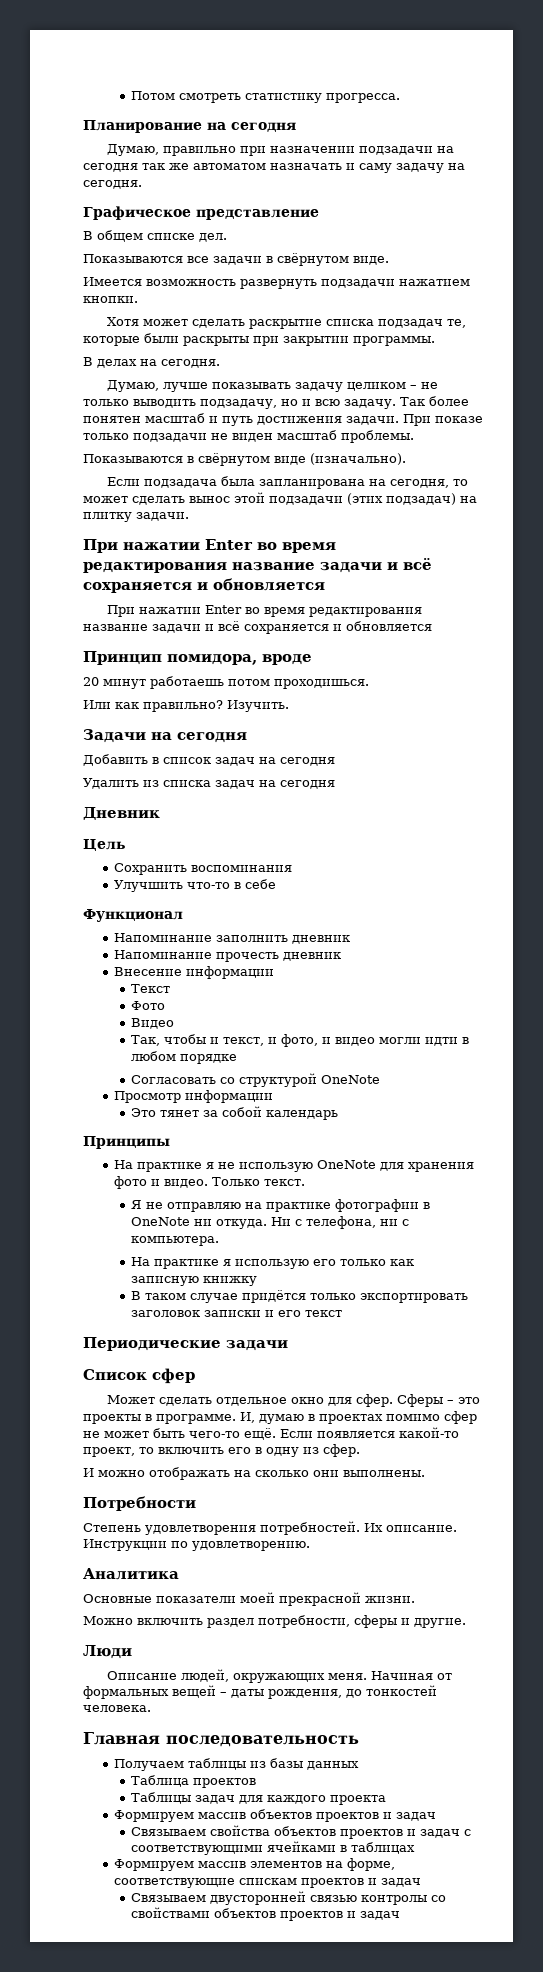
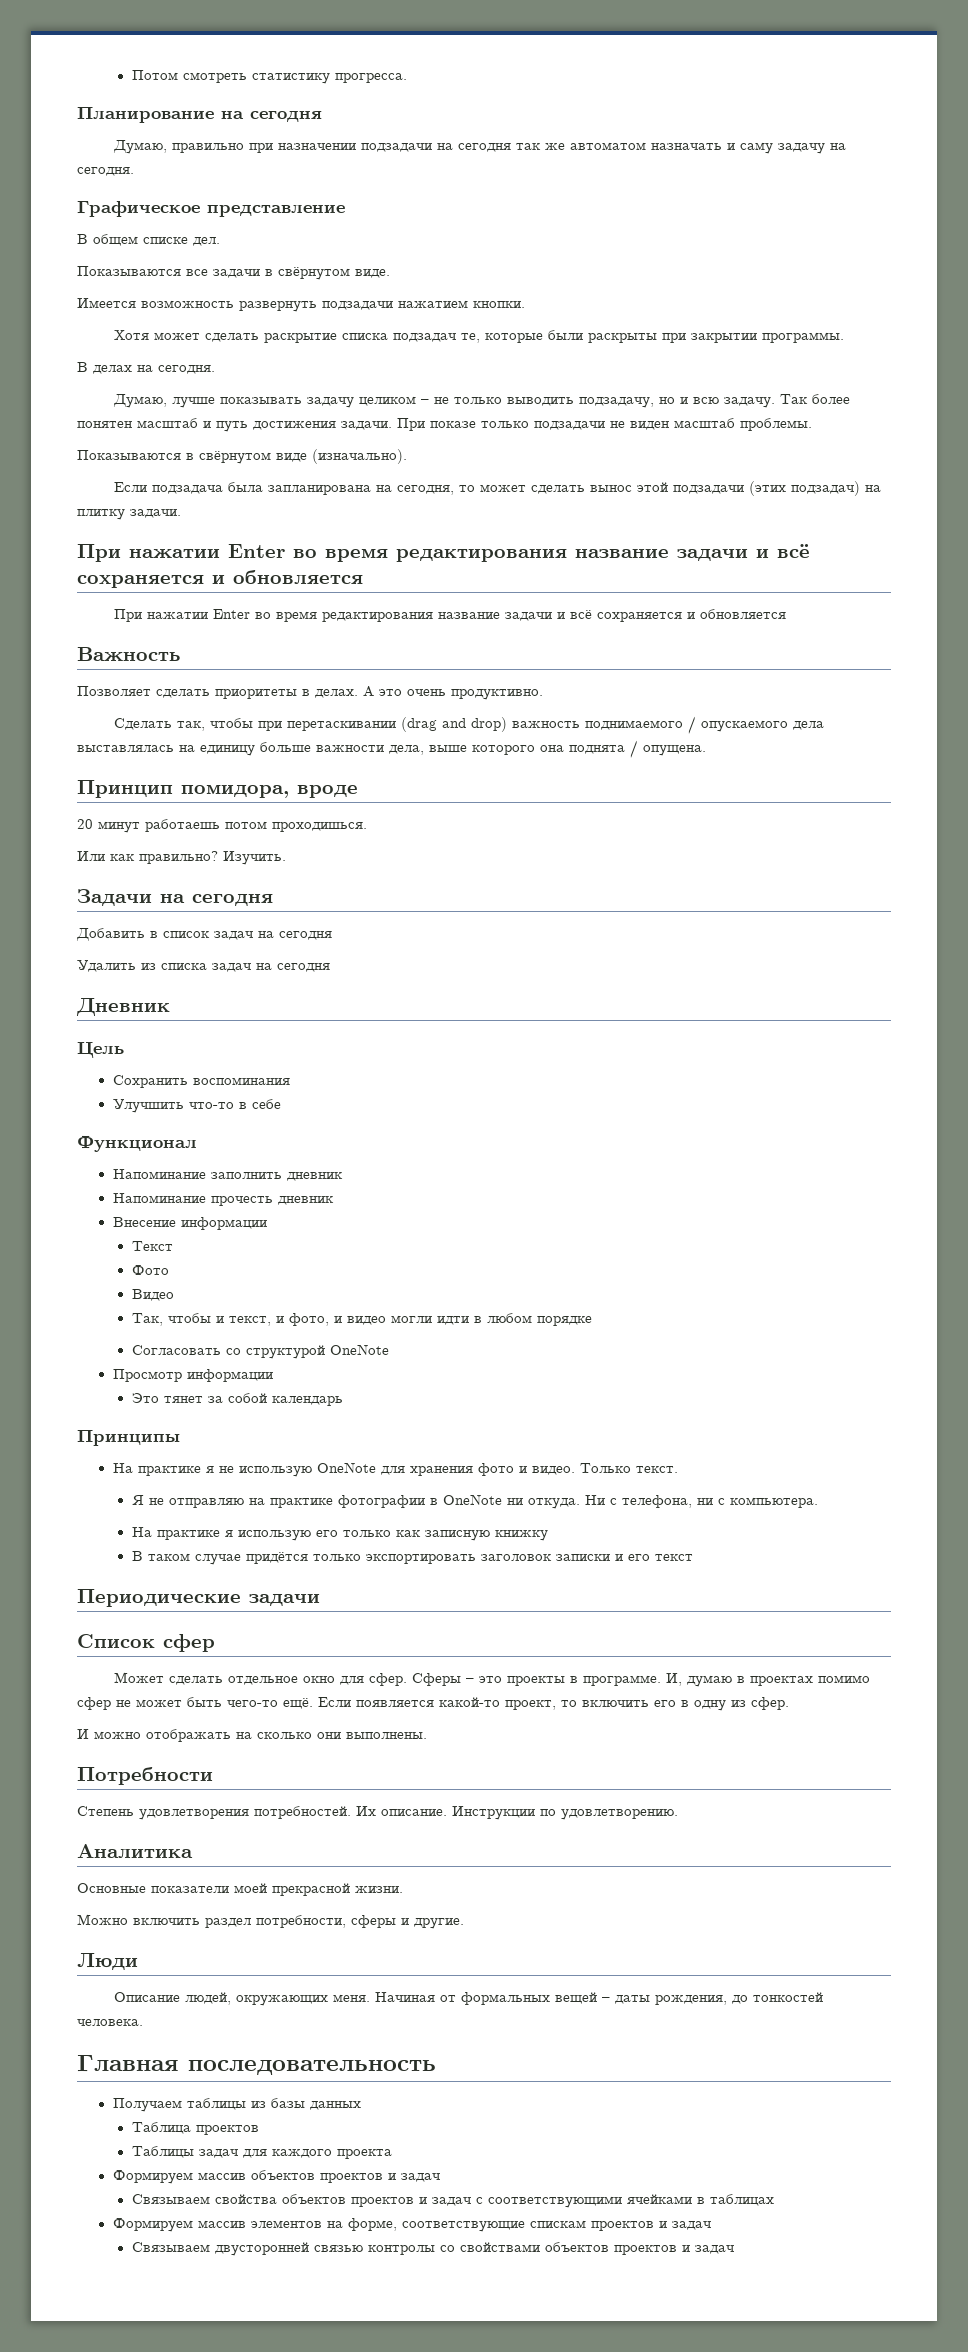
+ Важность
+ Позволяет сделать приоритеты в делах. А это очень продуктивно.
+ Сделать так, чтобы при перетаскивании (drag and drop) важность поднимаемого / опускаемого дела выставлялась на единицу больше важности дела, выше которого она поднята / опущена.

